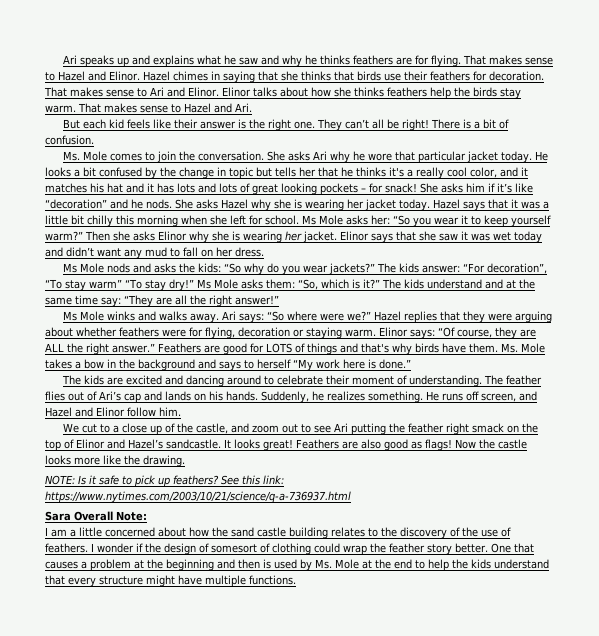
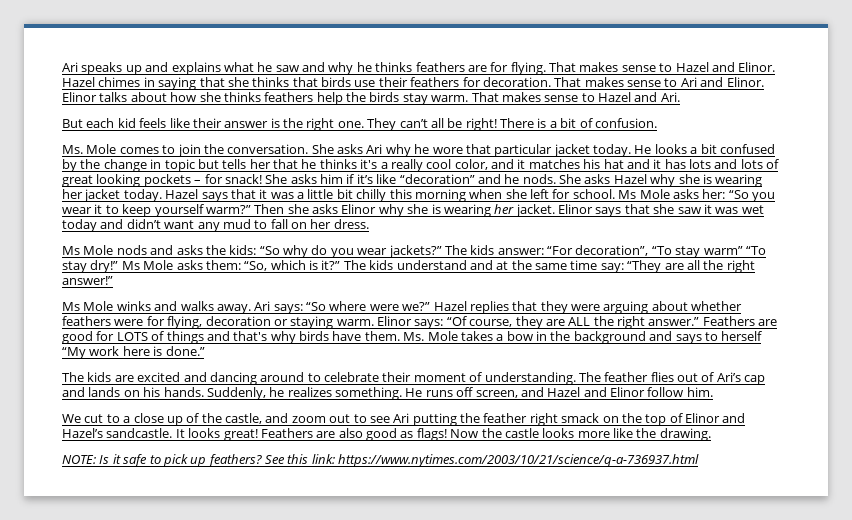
- Sara Overall Note:
- I am a little concerned about how the sand castle building relates to the discovery of the use of feathers. I wonder if the design of somesort of clothing could wrap the feather story better. One that causes a problem at the beginning and then is used by Ms. Mole at the end to help the kids understand that every structure might have multiple functions.

